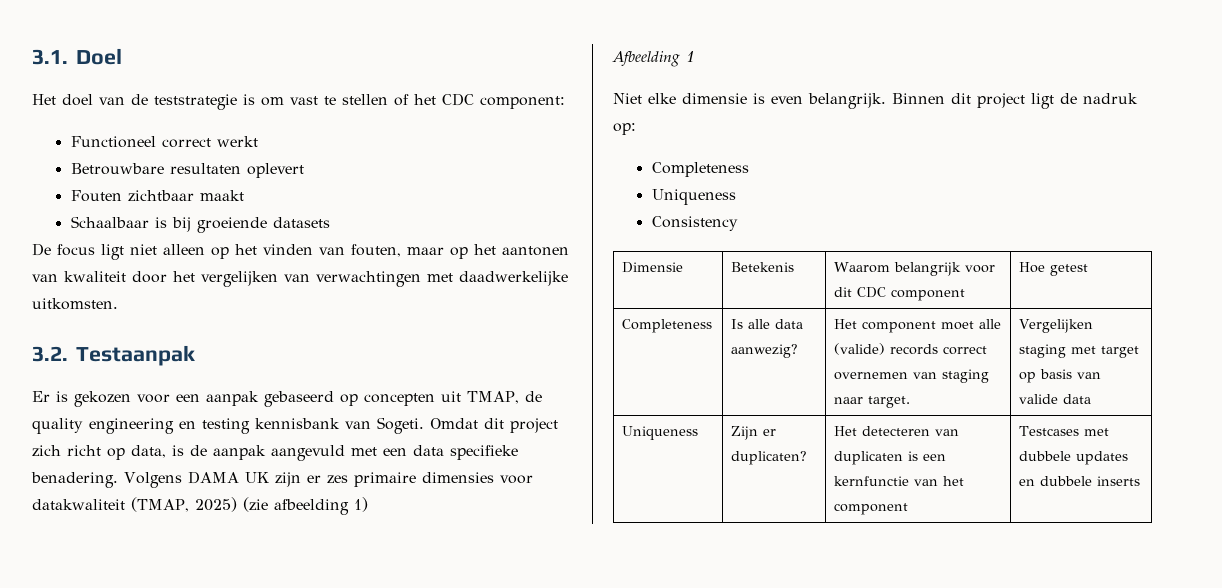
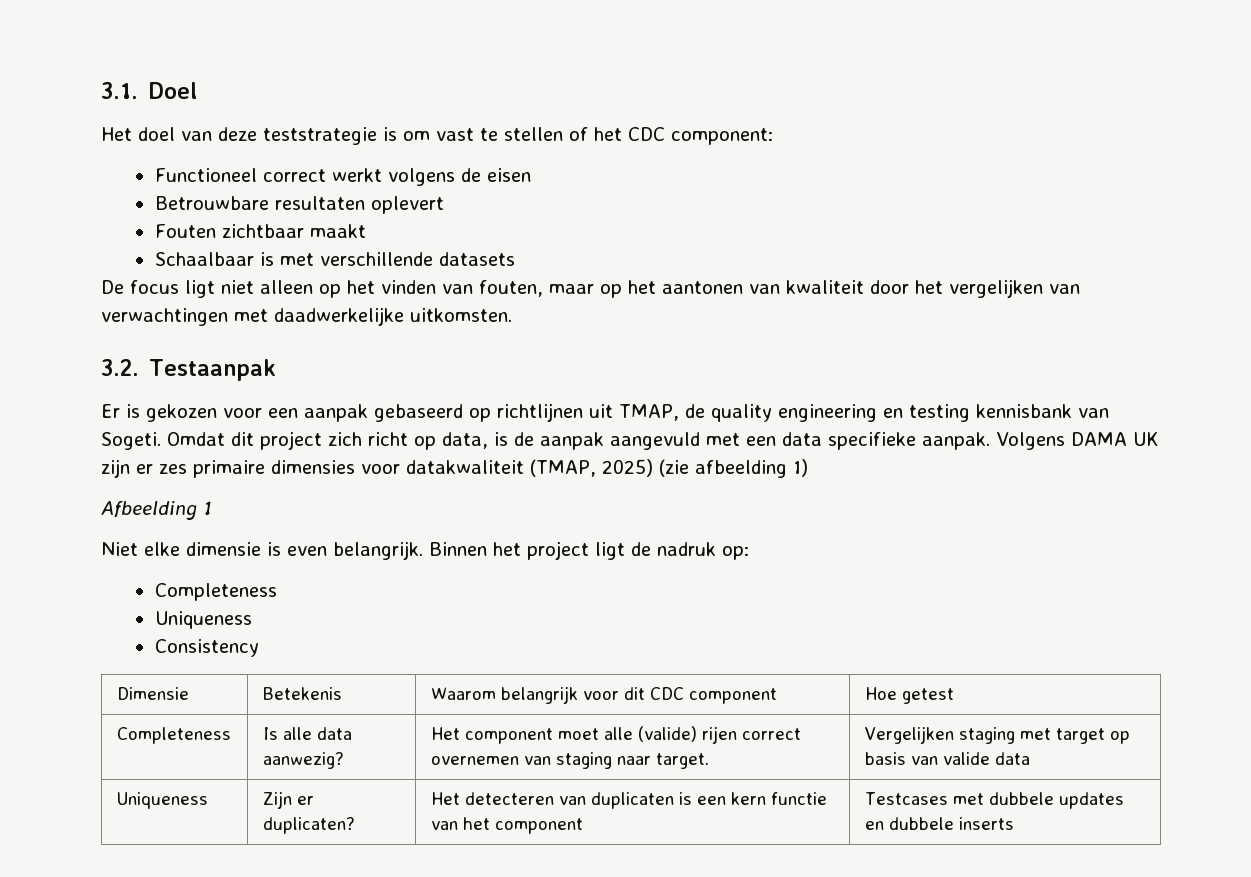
- Het doel van de teststrategie is om vast te stellen of het CDC component:
+ Het doel van deze teststrategie is om vast te stellen of het CDC component:
- Functioneel correct werkt
+ Functioneel correct werkt volgens de eisen
- Schaalbaar is bij groeiende datasets
+ Schaalbaar is met verschillende datasets
- Er is gekozen voor een aanpak gebaseerd op concepten uit TMAP, de quality engineering en testing kennisbank van Sogeti.
+ Er is gekozen voor een aanpak gebaseerd op richtlijnen uit TMAP, de quality engineering en testing kennisbank van Sogeti.
- Omdat dit project zich richt op data, is de aanpak aangevuld met een data specifieke benadering.
+ Omdat dit project zich richt op data, is de aanpak aangevuld met een data specifieke aanpak.
- Binnen dit project ligt de nadruk op:
+ Binnen het project ligt de nadruk op:
- Completeness | Is alle data aanwezig? | Het component moet alle (valide) records correct overnemen van staging naar target. | Vergelijken staging met target op basis van valide data
+ Completeness | Is alle data aanwezig? | Het component moet alle (valide) rijen correct overnemen van staging naar target. | Vergelijken staging met target op basis van valide data
- Uniqueness | Zijn er duplicaten? | Het detecteren van duplicaten is een kernfunctie van het component | Testcases met dubbele updates en dubbele inserts
+ Uniqueness | Zijn er duplicaten? | Het detecteren van duplicaten is een kern functie van het component | Testcases met dubbele updates en dubbele inserts

